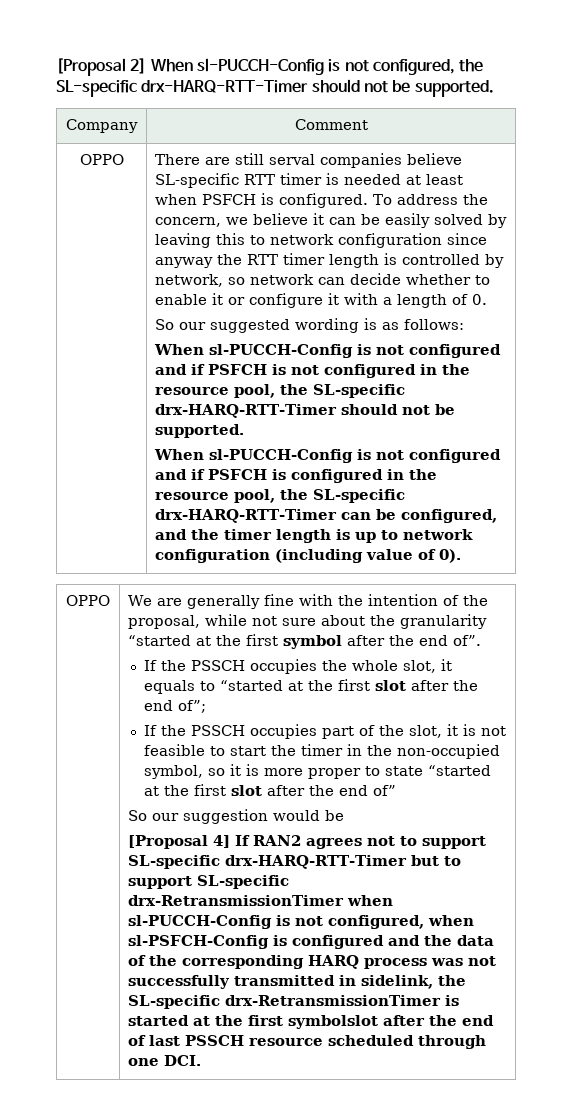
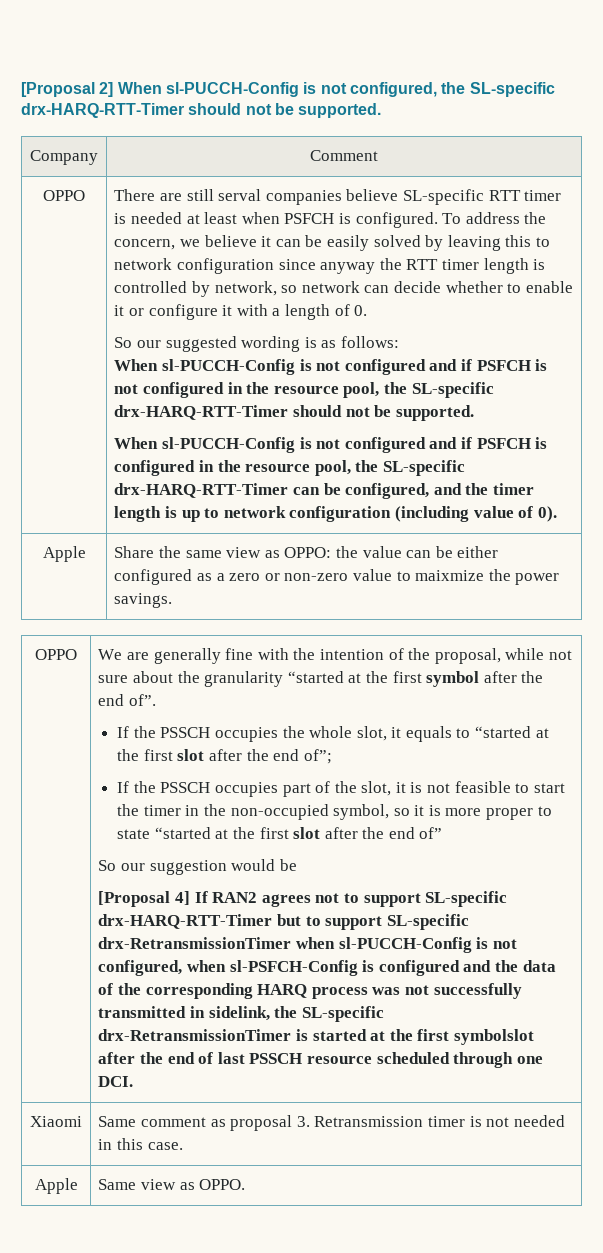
+ Apple | Share the same view as OPPO: the value can be either configured as a zero or non-zero value to maixmize the power savings.
+ Xiaomi | Same comment as proposal 3. Retransmission timer is not needed in this case.
+ Apple | Same view as OPPO.

